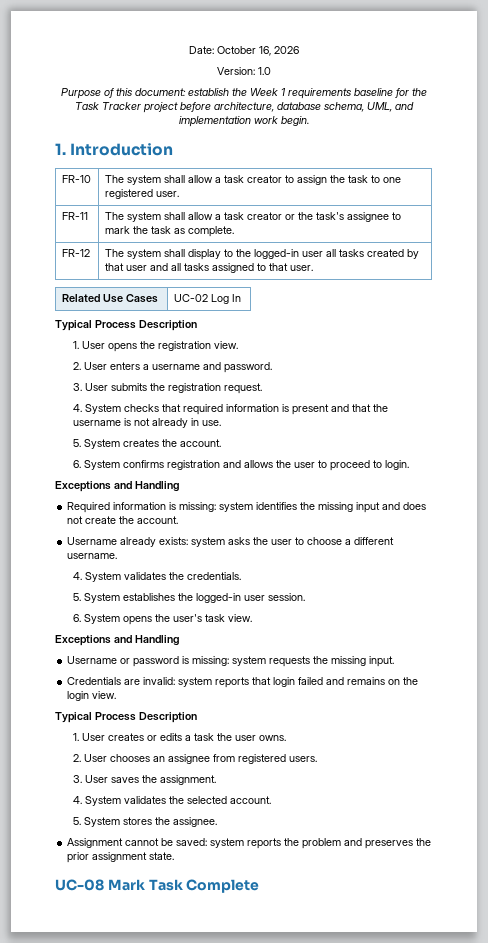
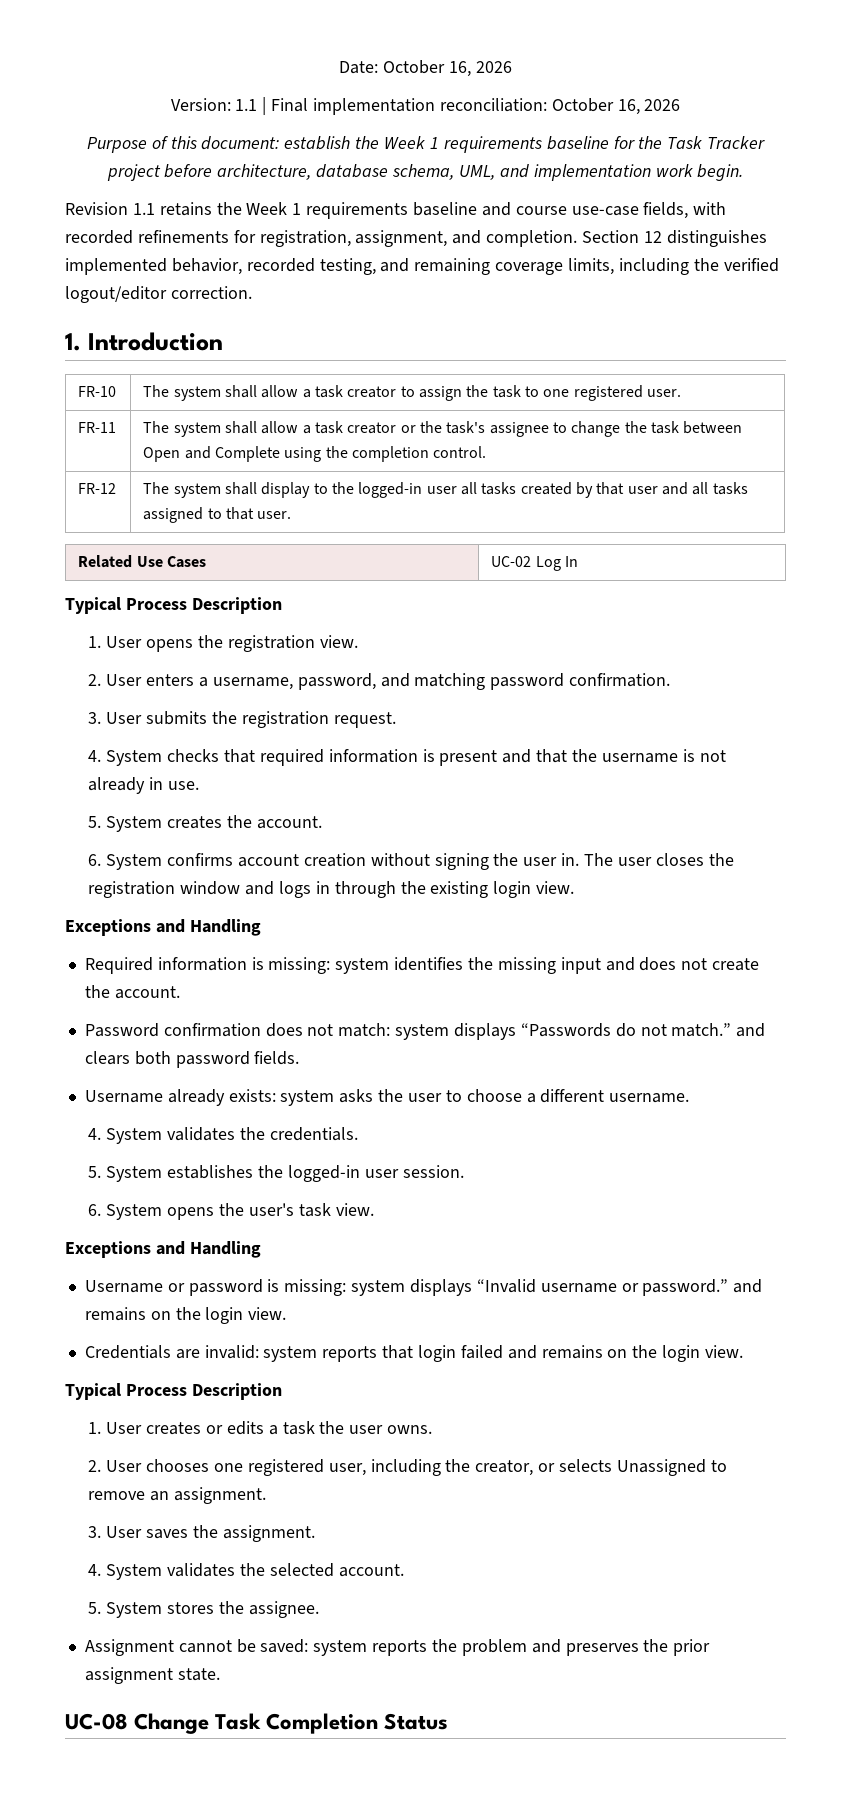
- Version: 1.0
+ Version: 1.1 | Final implementation reconciliation: October 16, 2026
+ Revision 1.1 retains the Week 1 requirements baseline and course use-case fields, with recorded refinements for registration, assignment, and completion. Section 12 distinguishes implemented behavior, recorded testing, and remaining coverage limits, including the verified logout/editor correction.
- FR-11 | The system shall allow a task creator or the task's assignee to mark the task as complete.
+ FR-11 | The system shall allow a task creator or the task's assignee to change the task between Open and Complete using the completion control.
- 2. User enters a username and password.
+ 2. User enters a username, password, and matching password confirmation.
- 6. System confirms registration and allows the user to proceed to login.
+ 6. System confirms account creation without signing the user in. The user closes the registration window and logs in through the existing login view.
+ Password confirmation does not match: system displays “Passwords do not match.” and clears both password fields.
- Username or password is missing: system requests the missing input.
+ Username or password is missing: system displays “Invalid username or password.” and remains on the login view.
- 2. User chooses an assignee from registered users.
+ 2. User chooses one registered user, including the creator, or selects Unassigned to remove an assignment.
- UC-08 Mark Task Complete
+ UC-08 Change Task Completion Status

